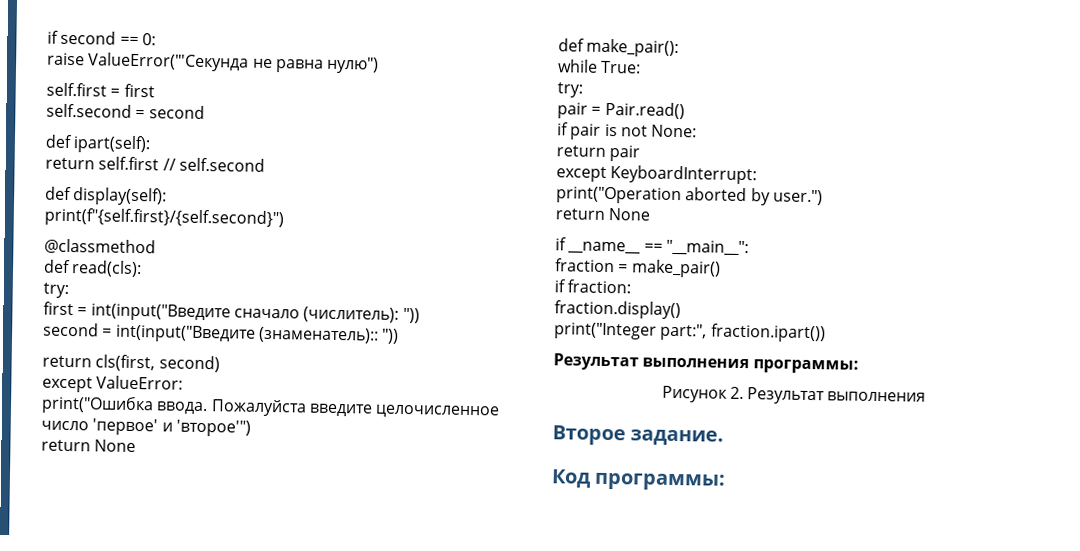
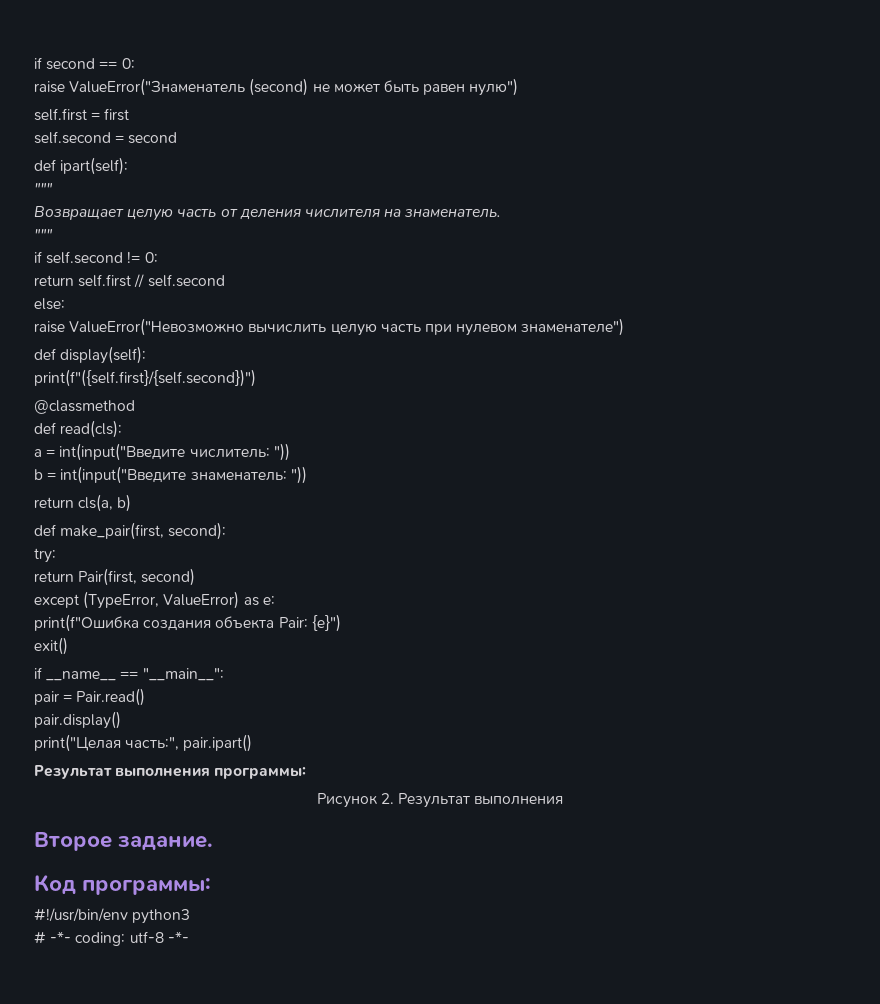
- raise ValueError("'Секунда не равна нулю")
+ raise ValueError("Знаменатель (second) не может быть равен нулю")
  def ipart(self):
+ """
+ Возвращает целую часть от деления числителя на знаменатель.
+ """
+ if self.second != 0:
  return self.first // self.second
+ else:
+ raise ValueError("Невозможно вычислить целую часть при нулевом знаменателе")
- print(f"{self.first}/{self.second}")
+ print(f"({self.first}/{self.second})")
  def read(cls):
- try:
- first = int(input("Введите сначало (числитель): "))
- second = int(input("Введите (знаменатель):: "))
+ a = int(input("Введите числитель: "))
+ b = int(input("Введите знаменатель: "))
- return cls(first, second)
- except ValueError:
- print("Ошибка ввода. Пожалуйста введите целочисленное число 'первое' и 'второе'")
- return None
- def make_pair():
- while True:
+ return cls(a, b)
+ def make_pair(first, second):
  try:
+ return Pair(first, second)
+ except (TypeError, ValueError) as e:
+ print(f"Ошибка создания объекта Pair: {e}")
+ exit()
+ if __name__ == "__main__":
  pair = Pair.read()
- if pair is not None:
- return pair
- except KeyboardInterrupt:
- print("Operation aborted by user.")
- return None
- if __name__ == "__main__":
- fraction = make_pair()
- if fraction:
- fraction.display()
- print("Integer part:", fraction.ipart())
+ pair.display()
+ print("Целая часть:", pair.ipart()
+ #!/usr/bin/env python3
+ # -*- coding: utf-8 -*-

